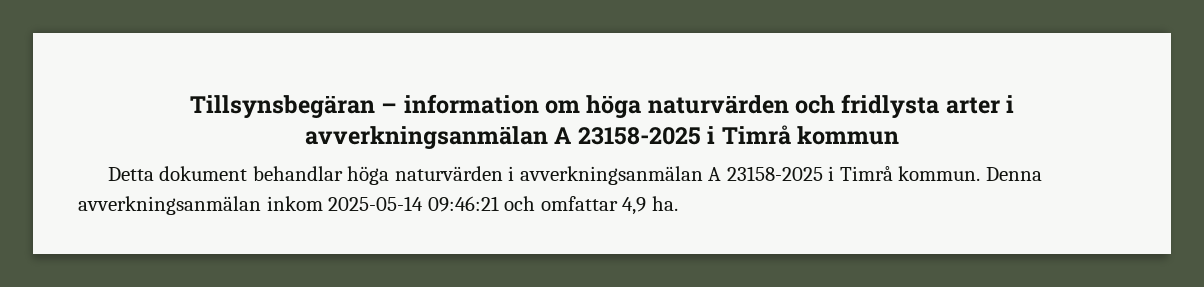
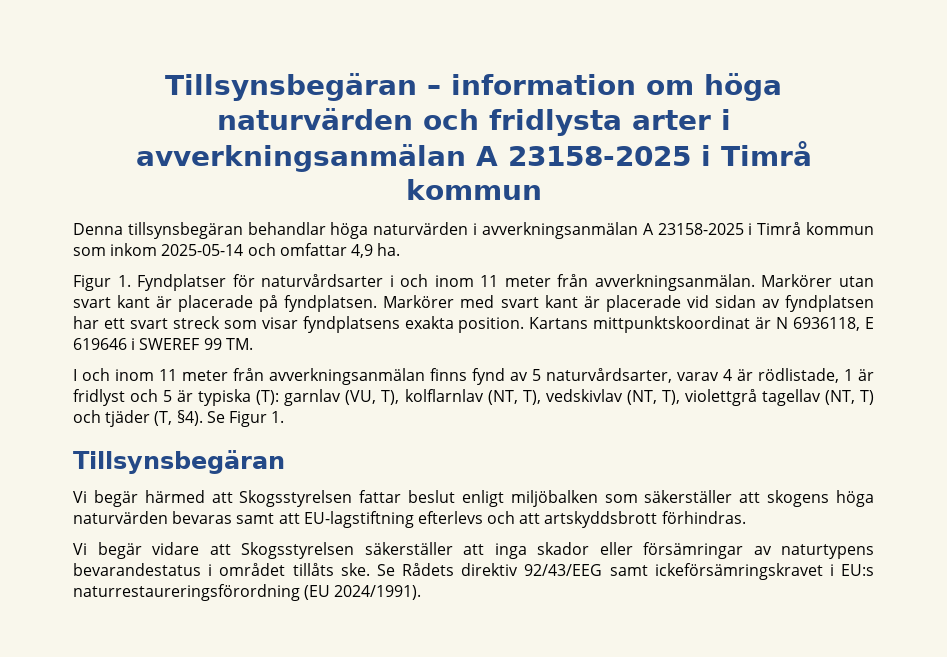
- Detta dokument behandlar höga naturvärden i avverkningsanmälan A 23158-2025 i Timrå kommun. Denna avverkningsanmälan inkom 2025-05-14 09:46:21 och omfattar 4,9 ha.
+ Denna tillsynsbegäran behandlar höga naturvärden i avverkningsanmälan A 23158-2025 i Timrå kommun som inkom 2025-05-14 och omfattar 4,9 ha.
+ Figur 1. Fyndplatser för naturvårdsarter i och inom 11 meter från avverkningsanmälan. Markörer utan svart kant är placerade på fyndplatsen. Markörer med svart kant är placerade vid sidan av fyndplatsen har ett svart streck som visar fyndplatsens exakta position. Kartans mittpunktskoordinat är N 6936118, E 619646 i SWEREF 99 TM.
+ I och inom 11 meter från avverkningsanmälan finns fynd av 5 naturvårdsarter, varav 4 är rödlistade, 1 är fridlyst och 5 är typiska (T): garnlav (VU, T), kolflarnlav (NT, T), vedskivlav (NT, T), violettgrå tagellav (NT, T) och tjäder (T, §4). Se Figur 1.
+ Tillsynsbegäran
+ Vi begär härmed att Skogsstyrelsen fattar beslut enligt miljöbalken som säkerställer att skogens höga naturvärden bevaras samt att EU-lagstiftning efterlevs och att artskyddsbrott förhindras.
+ Vi begär vidare att Skogsstyrelsen säkerställer att inga skador eller försämringar av naturtypens bevarandestatus i området tillåts ske. Se Rådets direktiv 92/43/EEG samt ickeförsämringskravet i EU:s naturrestaureringsförordning (EU 2024/1991).

